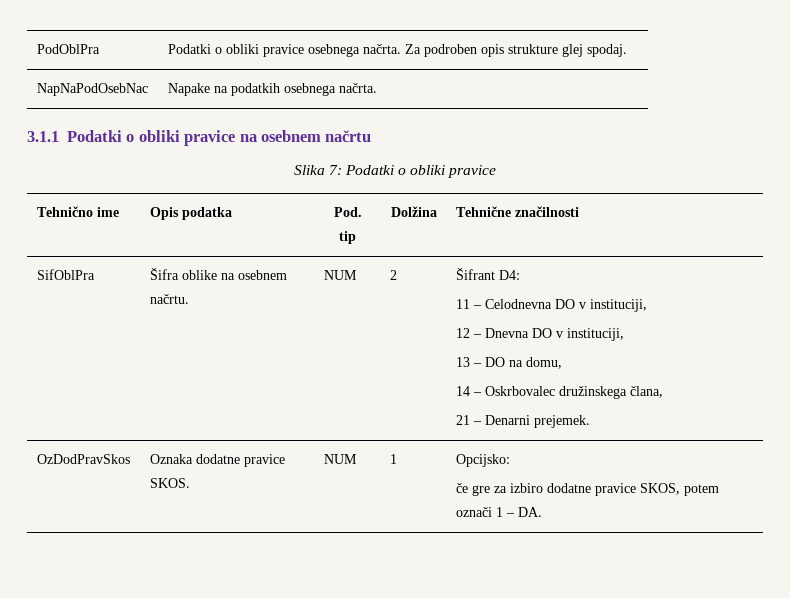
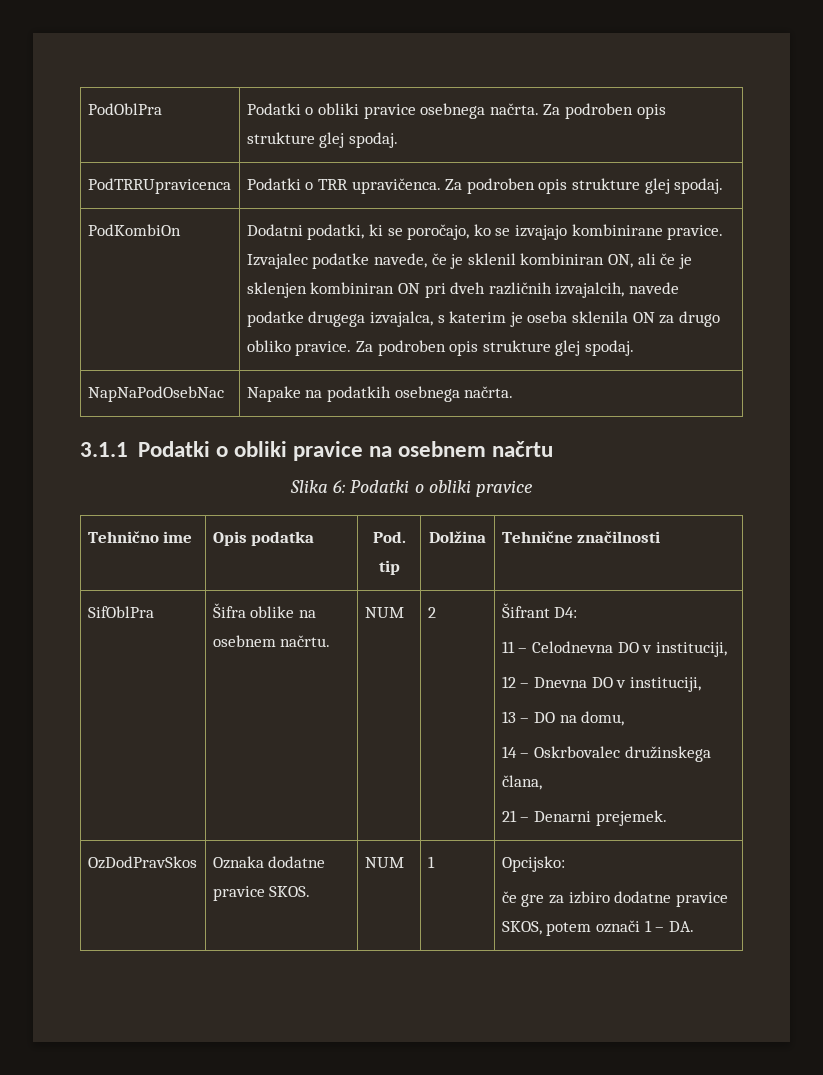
+ PodTRRUpravicenca | Podatki o TRR upravičenca. Za podroben opis strukture glej spodaj.
+ PodKombiOn | Dodatni podatki, ki se poročajo, ko se izvajajo kombinirane pravice. Izvajalec podatke navede, če je sklenil kombiniran ON, ali če je sklenjen kombiniran ON pri dveh različnih izvajalcih, navede podatke drugega izvajalca, s katerim je oseba sklenila ON za drugo obliko pravice. Za podroben opis strukture glej spodaj.
- Slika 7: Podatki o obliki pravice
+ Slika 6: Podatki o obliki pravice

